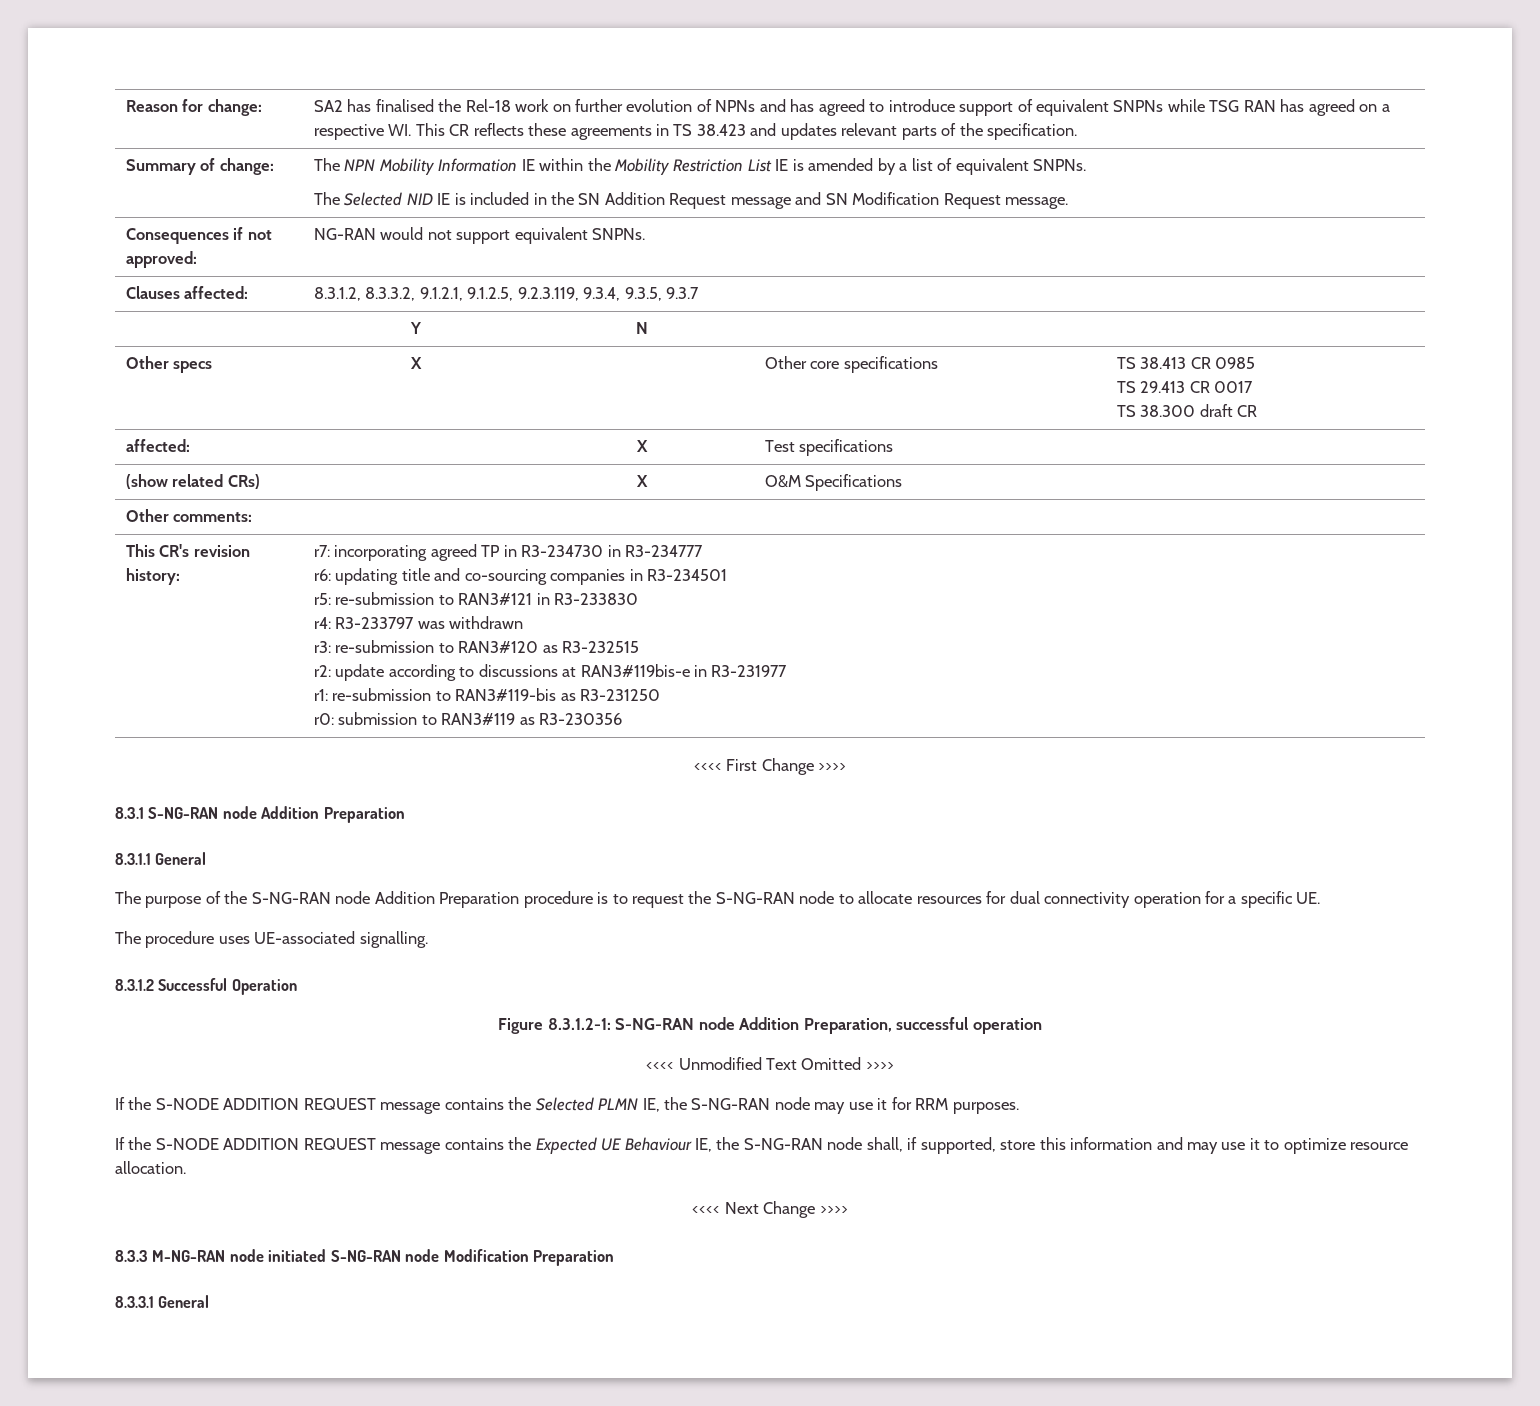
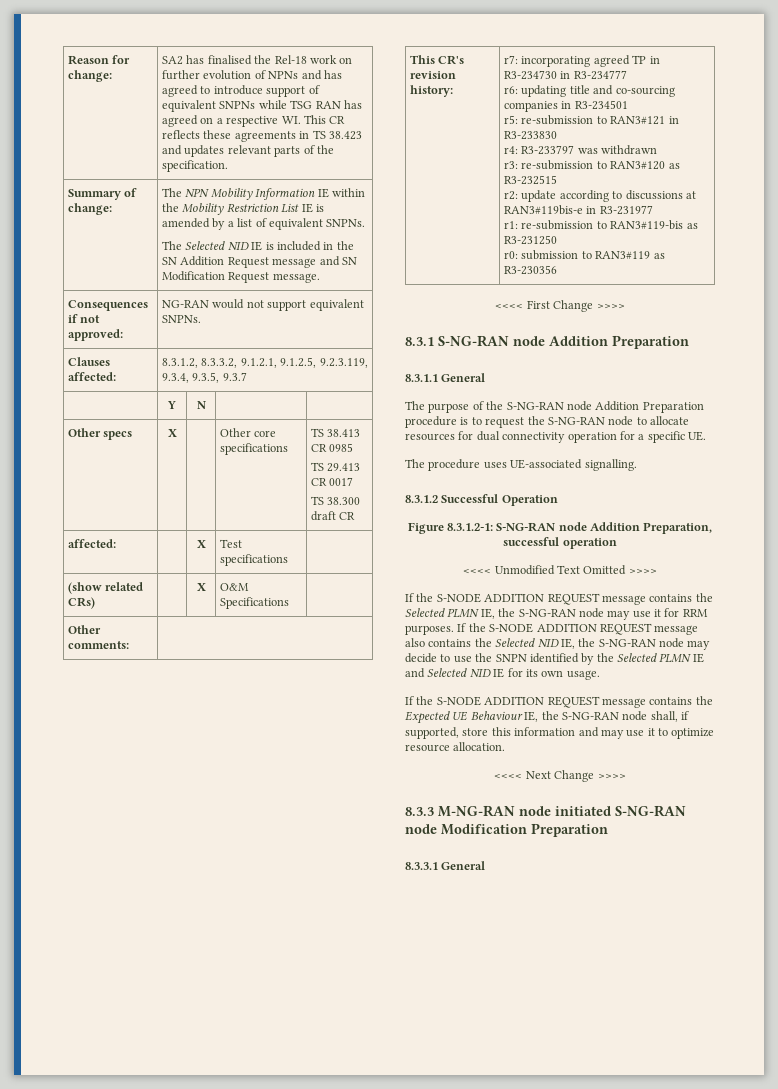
+ If the S-NODE ADDITION REQUEST message also contains the Selected NID IE, the S-NG-RAN node may decide to use the SNPN identified by the Selected PLMN IE and Selected NID IE for its own usage.

